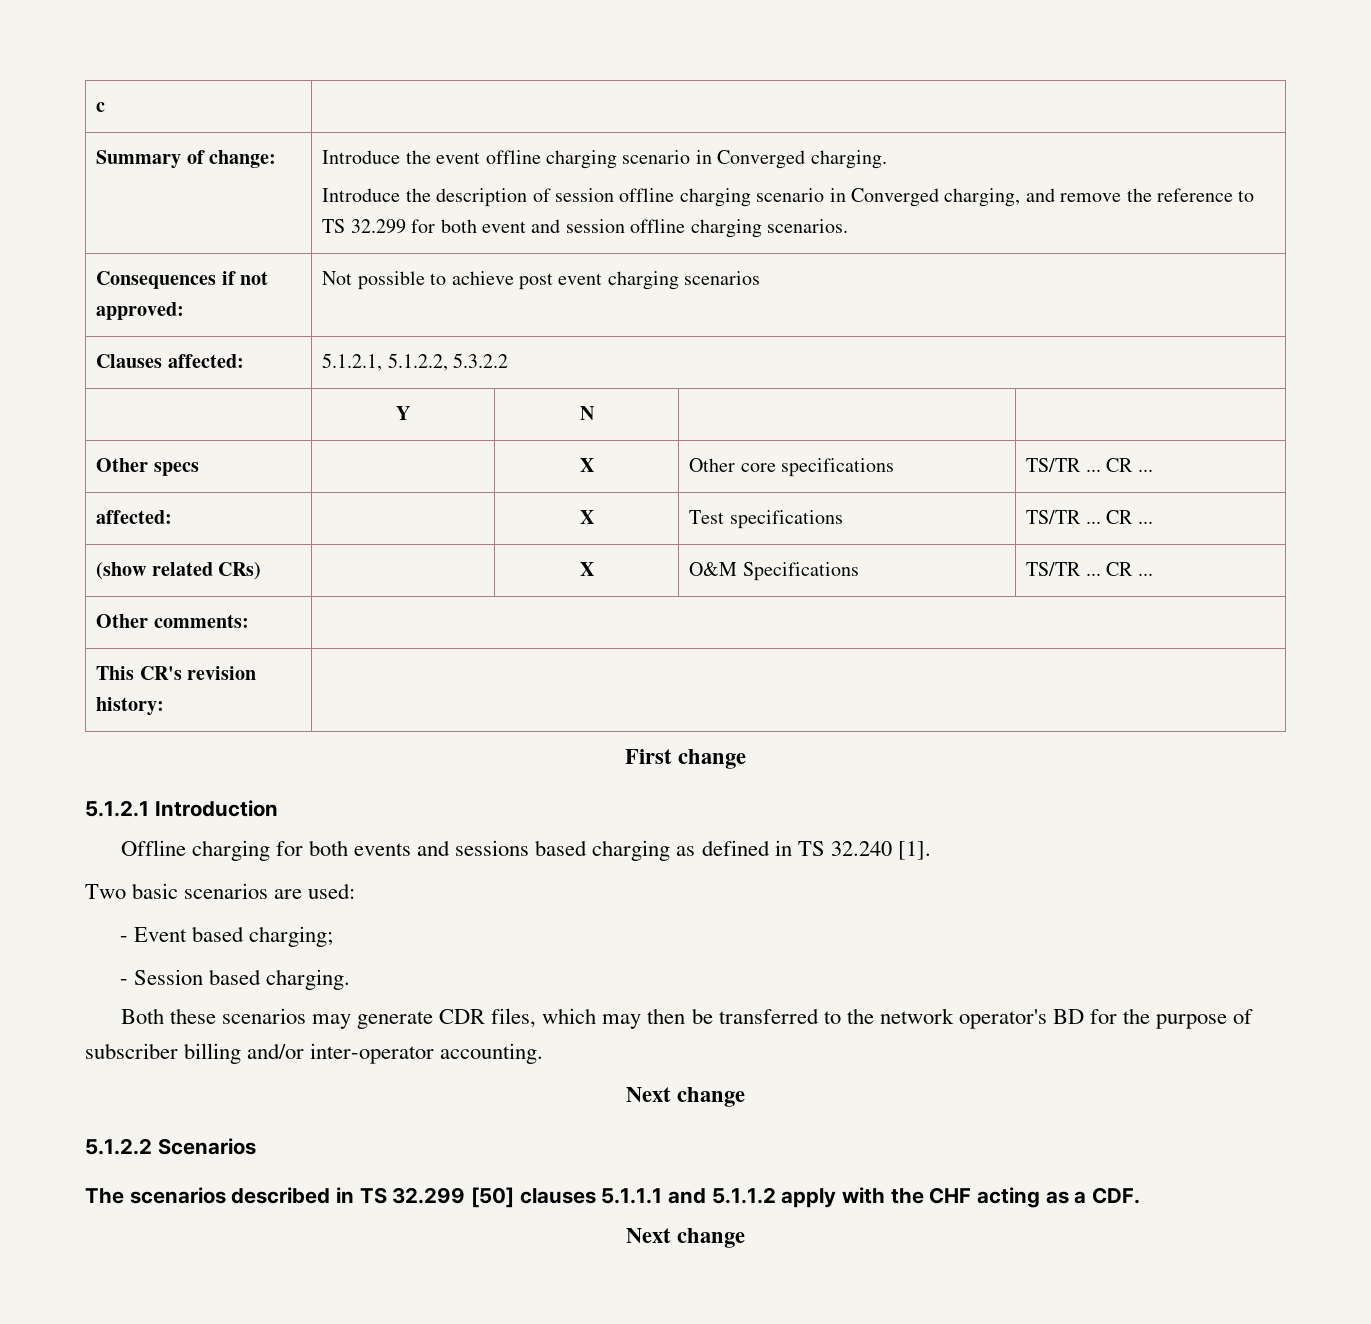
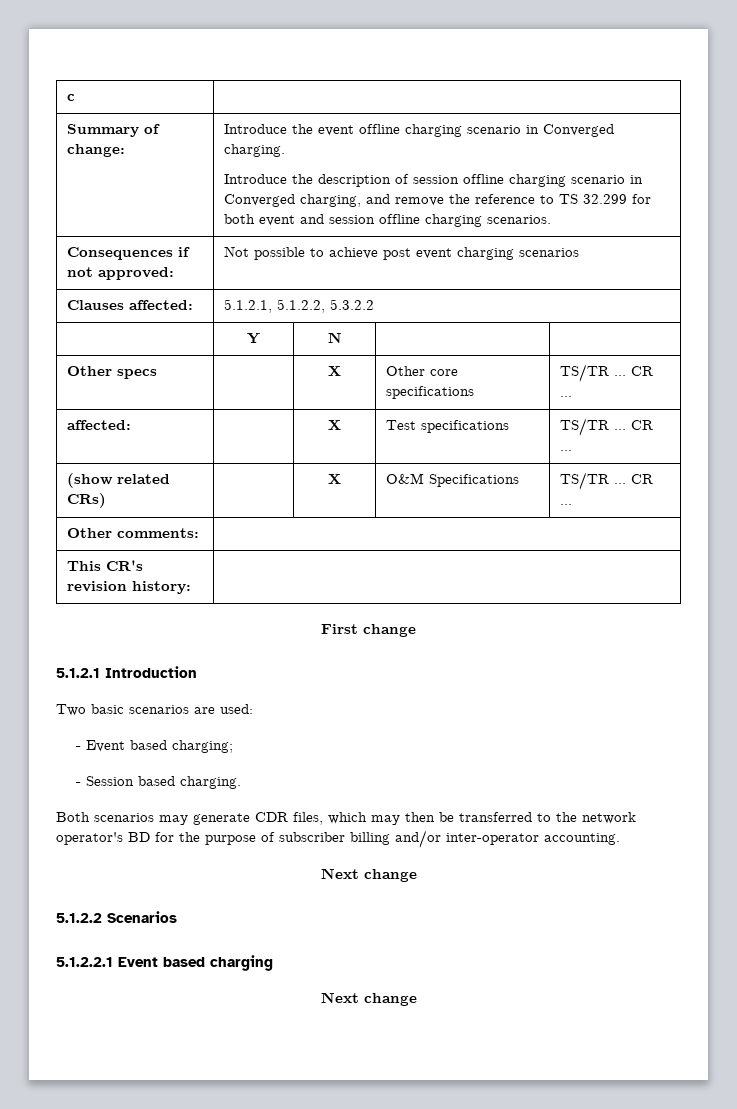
- Offline charging for both events and sessions based charging as defined in TS 32.240 [1].
- Both these scenarios may generate CDR files, which may then be transferred to the network operator's BD for the purpose of subscriber billing and/or inter-operator accounting.
+ Both scenarios may generate CDR files, which may then be transferred to the network operator's BD for the purpose of subscriber billing and/or inter-operator accounting.
- The scenarios described in TS 32.299 [50] clauses 5.1.1.1 and 5.1.1.2 apply with the CHF acting as a CDF.
+ 5.1.2.2.1 Event based charging

